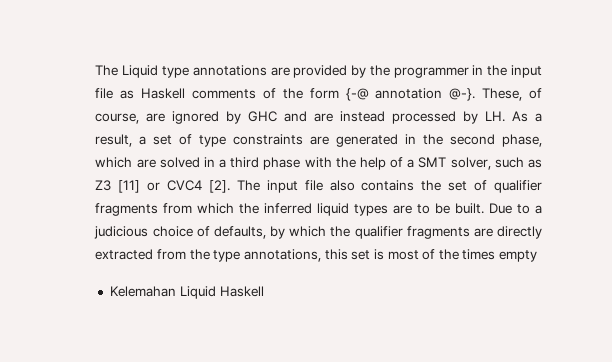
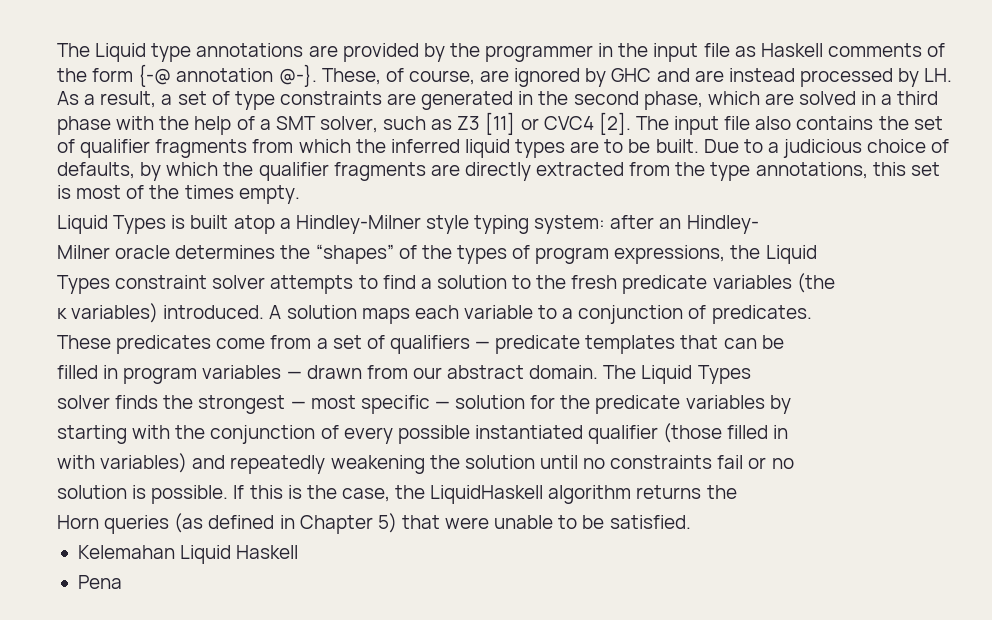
- Due to a judicious choice of defaults, by which the qualifier fragments are directly extracted from the type annotations, this set is most of the times empty
+ Due to a judicious choice of defaults, by which the qualifier fragments are directly extracted from the type annotations, this set is most of the times empty.
+ Liquid Types is built atop a Hindley-Milner style typing system: after an Hindley-
+ Milner oracle determines the “shapes” of the types of program expressions, the Liquid
+ Types constraint solver attempts to find a solution to the fresh predicate variables (the
+ κ variables) introduced. A solution maps each variable to a conjunction of predicates.
+ These predicates come from a set of qualifiers — predicate templates that can be
+ filled in program variables — drawn from our abstract domain. The Liquid Types
+ solver finds the strongest — most specific — solution for the predicate variables by
+ starting with the conjunction of every possible instantiated qualifier (those filled in
+ with variables) and repeatedly weakening the solution until no constraints fail or no
+ solution is possible. If this is the case, the LiquidHaskell algorithm returns the
+ Horn queries (as defined in Chapter 5) that were unable to be satisfied.
+ Pena

